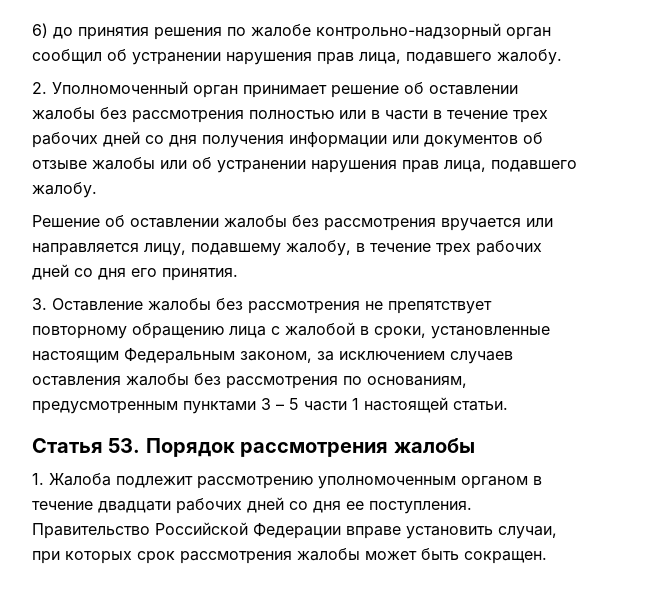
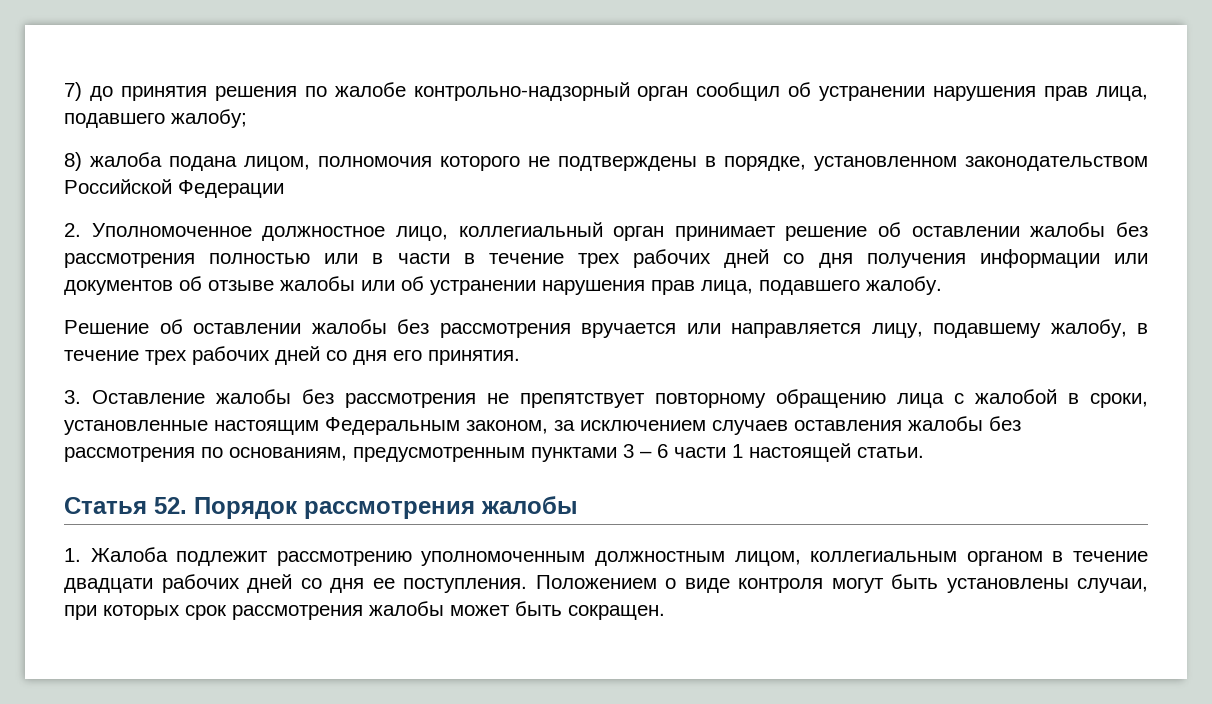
- 6) до принятия решения по жалобе контрольно-надзорный орган сообщил об устранении нарушения прав лица, подавшего жалобу.
- 2. Уполномоченный орган принимает решение об оставлении жалобы без рассмотрения полностью или в части в течение трех рабочих дней со дня получения информации или документов об отзыве жалобы или об устранении нарушения прав лица, подавшего жалобу.
+ 7) до принятия решения по жалобе контрольно-надзорный орган сообщил об устранении нарушения прав лица, подавшего жалобу;
+ 8) жалоба подана лицом, полномочия которого не подтверждены в порядке, установленном законодательством Российской Федерации
+ 2. Уполномоченное должностное лицо, коллегиальный орган принимает решение об оставлении жалобы без рассмотрения полностью или в части в течение трех рабочих дней со дня получения информации или документов об отзыве жалобы или об устранении нарушения прав лица, подавшего жалобу.
- 3. Оставление жалобы без рассмотрения не препятствует повторному обращению лица с жалобой в сроки, установленные настоящим Федеральным законом, за исключением случаев оставления жалобы без рассмотрения по основаниям, предусмотренным пунктами 3 – 5 части 1 настоящей статьи.
+ 3. Оставление жалобы без рассмотрения не препятствует повторному обращению лица с жалобой в сроки, установленные настоящим Федеральным законом, за исключением случаев оставления жалобы без рассмотрения по основаниям, предусмотренным пунктами 3 – 6 части 1 настоящей статьи.
- Статья 53. Порядок рассмотрения жалобы
+ Статья 52. Порядок рассмотрения жалобы
- 1. Жалоба подлежит рассмотрению уполномоченным органом в течение двадцати рабочих дней со дня ее поступления.
+ 1. Жалоба подлежит рассмотрению уполномоченным должностным лицом, коллегиальным органом в течение двадцати рабочих дней со дня ее поступления.
- Правительство Российской Федерации вправе установить случаи, при которых срок рассмотрения жалобы может быть сокращен.
+ Положением о виде контроля могут быть установлены случаи, при которых срок рассмотрения жалобы может быть сокращен.

